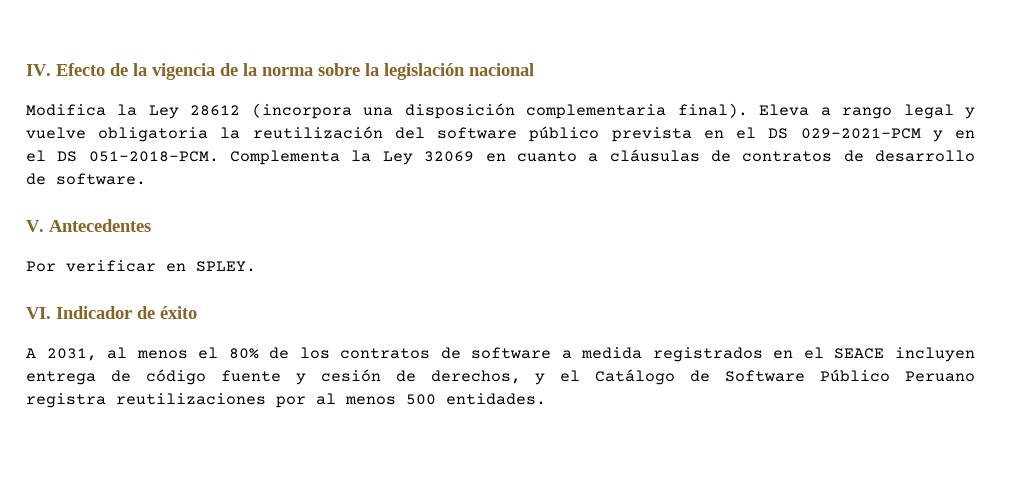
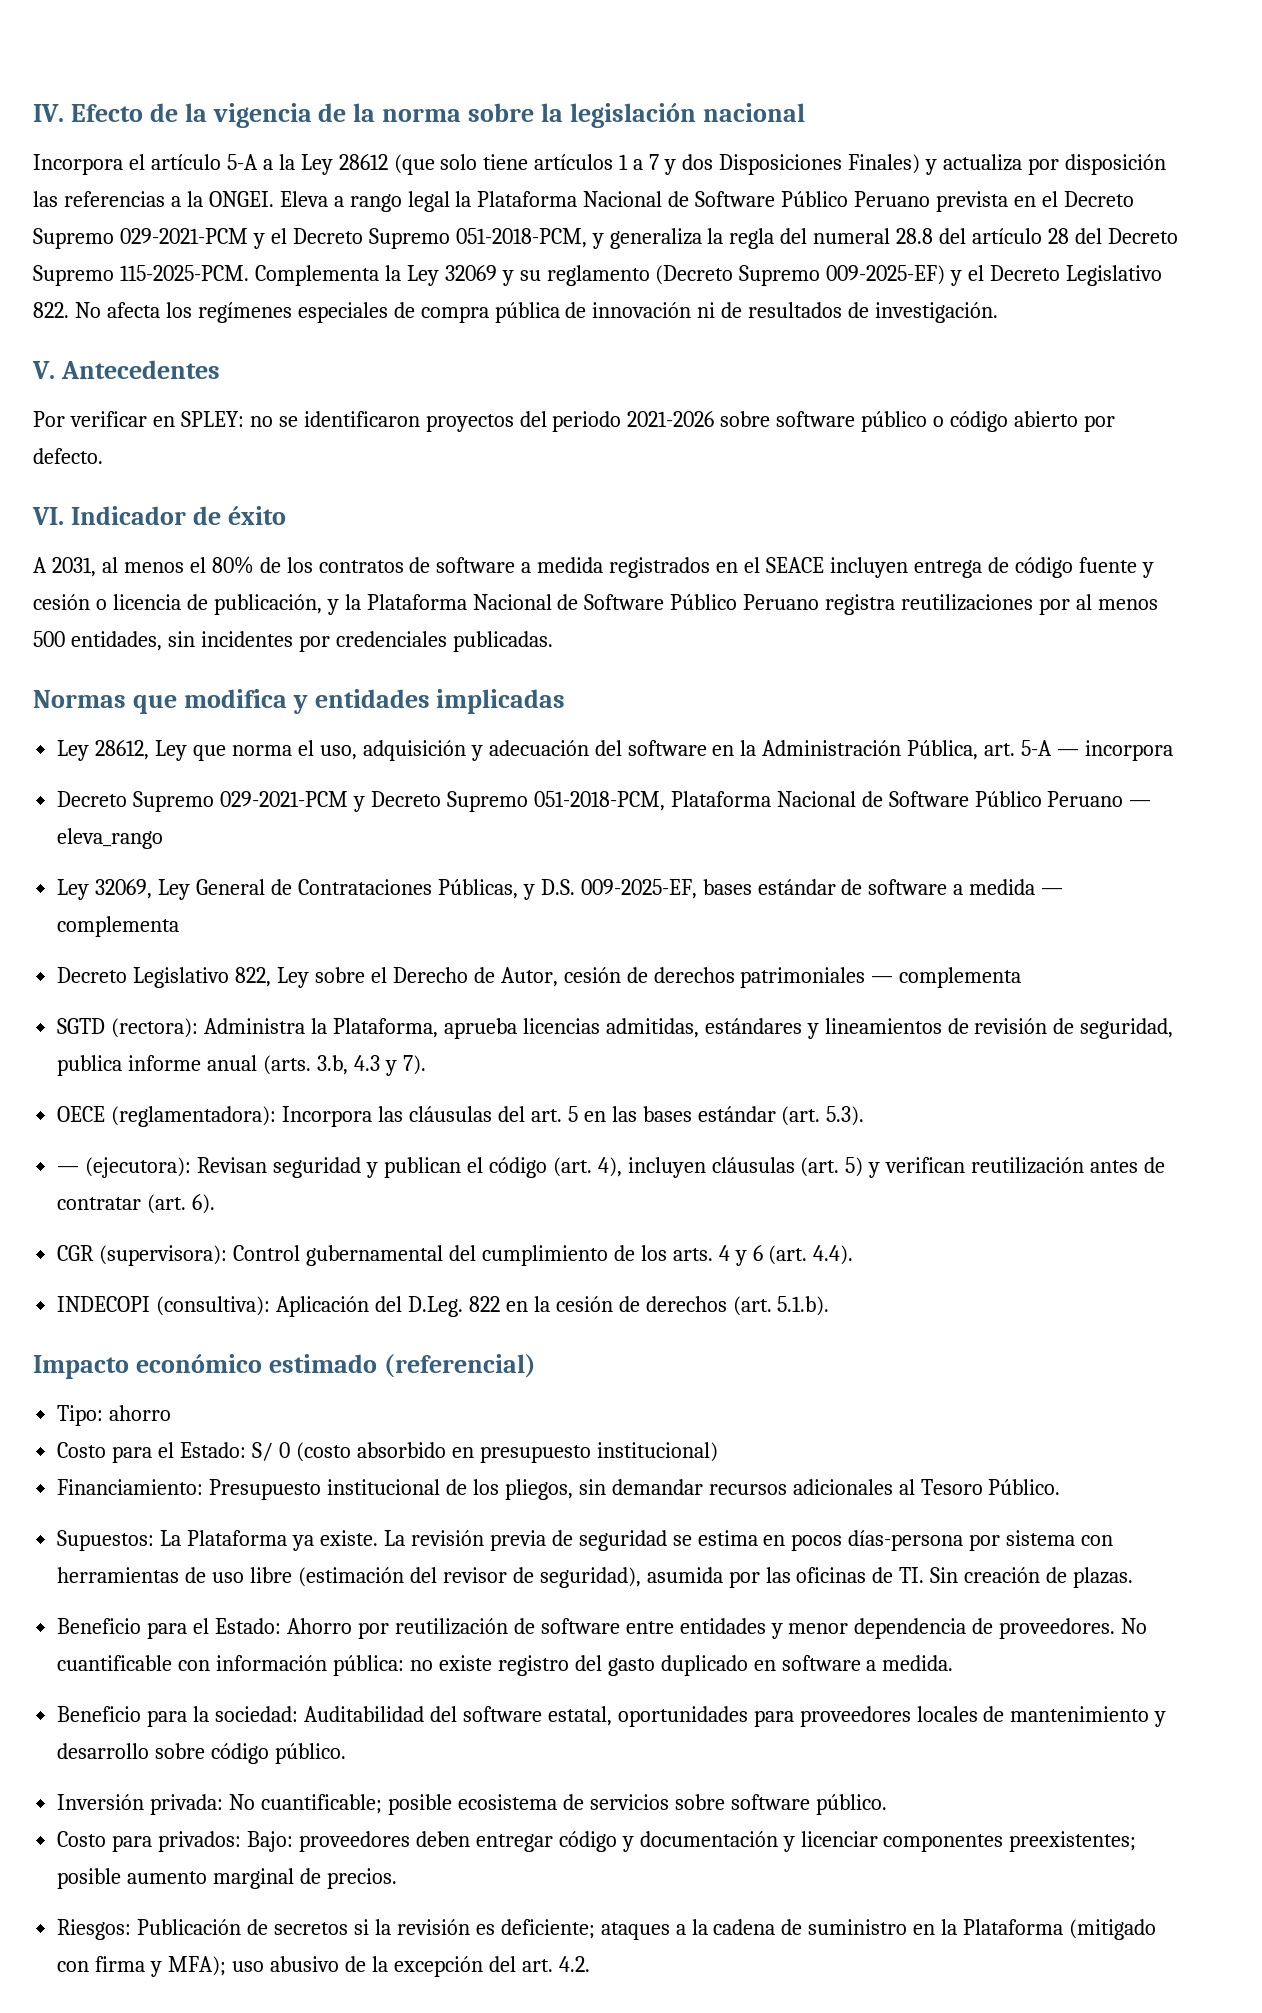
- Modifica la Ley 28612 (incorpora una disposición complementaria final). Eleva a rango legal y vuelve obligatoria la reutilización del software público prevista en el DS 029-2021-PCM y en el DS 051-2018-PCM. Complementa la Ley 32069 en cuanto a cláusulas de contratos de desarrollo de software.
+ Incorpora el artículo 5-A a la Ley 28612 (que solo tiene artículos 1 a 7 y dos Disposiciones Finales) y actualiza por disposición las referencias a la ONGEI. Eleva a rango legal la Plataforma Nacional de Software Público Peruano prevista en el Decreto Supremo 029-2021-PCM y el Decreto Supremo 051-2018-PCM, y generaliza la regla del numeral 28.8 del artículo 28 del Decreto Supremo 115-2025-PCM. Complementa la Ley 32069 y su reglamento (Decreto Supremo 009-2025-EF) y el Decreto Legislativo 822. No afecta los regímenes especiales de compra pública de innovación ni de resultados de investigación.
- Por verificar en SPLEY.
+ Por verificar en SPLEY: no se identificaron proyectos del periodo 2021-2026 sobre software público o código abierto por defecto.
- A 2031, al menos el 80% de los contratos de software a medida registrados en el SEACE incluyen entrega de código fuente y cesión de derechos, y el Catálogo de Software Público Peruano registra reutilizaciones por al menos 500 entidades.
+ A 2031, al menos el 80% de los contratos de software a medida registrados en el SEACE incluyen entrega de código fuente y cesión o licencia de publicación, y la Plataforma Nacional de Software Público Peruano registra reutilizaciones por al menos 500 entidades, sin incidentes por credenciales publicadas.
+ Normas que modifica y entidades implicadas
+ Ley 28612, Ley que norma el uso, adquisición y adecuación del software en la Administración Pública, art. 5-A — incorpora
+ Decreto Supremo 029-2021-PCM y Decreto Supremo 051-2018-PCM, Plataforma Nacional de Software Público Peruano — eleva_rango
+ Ley 32069, Ley General de Contrataciones Públicas, y D.S. 009-2025-EF, bases estándar de software a medida — complementa
+ Decreto Legislativo 822, Ley sobre el Derecho de Autor, cesión de derechos patrimoniales — complementa
+ SGTD (rectora): Administra la Plataforma, aprueba licencias admitidas, estándares y lineamientos de revisión de seguridad, publica informe anual (arts. 3.b, 4.3 y 7).
+ OECE (reglamentadora): Incorpora las cláusulas del art. 5 en las bases estándar (art. 5.3).
+ — (ejecutora): Revisan seguridad y publican el código (art. 4), incluyen cláusulas (art. 5) y verifican reutilización antes de contratar (art. 6).
+ CGR (supervisora): Control gubernamental del cumplimiento de los arts. 4 y 6 (art. 4.4).
+ INDECOPI (consultiva): Aplicación del D.Leg. 822 en la cesión de derechos (art. 5.1.b).
+ Impacto económico estimado (referencial)
+ Tipo: ahorro
+ Costo para el Estado: S/ 0 (costo absorbido en presupuesto institucional)
+ Financiamiento: Presupuesto institucional de los pliegos, sin demandar recursos adicionales al Tesoro Público.
+ Supuestos: La Plataforma ya existe. La revisión previa de seguridad se estima en pocos días-persona por sistema con herramientas de uso libre (estimación del revisor de seguridad), asumida por las oficinas de TI. Sin creación de plazas.
+ Beneficio para el Estado: Ahorro por reutilización de software entre entidades y menor dependencia de proveedores. No cuantificable con información pública: no existe registro del gasto duplicado en software a medida.
+ Beneficio para la sociedad: Auditabilidad del software estatal, oportunidades para proveedores locales de mantenimiento y desarrollo sobre código público.
+ Inversión privada: No cuantificable; posible ecosistema de servicios sobre software público.
+ Costo para privados: Bajo: proveedores deben entregar código y documentación y licenciar componentes preexistentes; posible aumento marginal de precios.
+ Riesgos: Publicación de secretos si la revisión es deficiente; ataques a la cadena de suministro en la Plataforma (mitigado con firma y MFA); uso abusivo de la excepción del art. 4.2.

